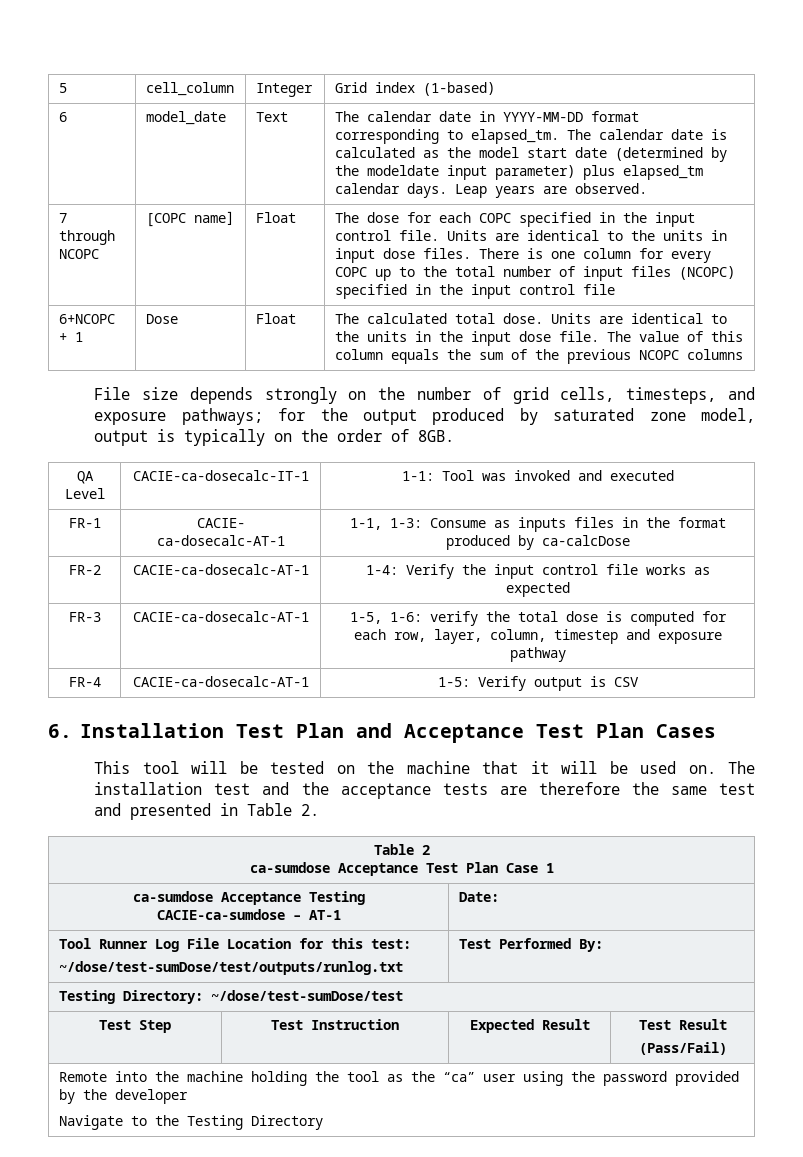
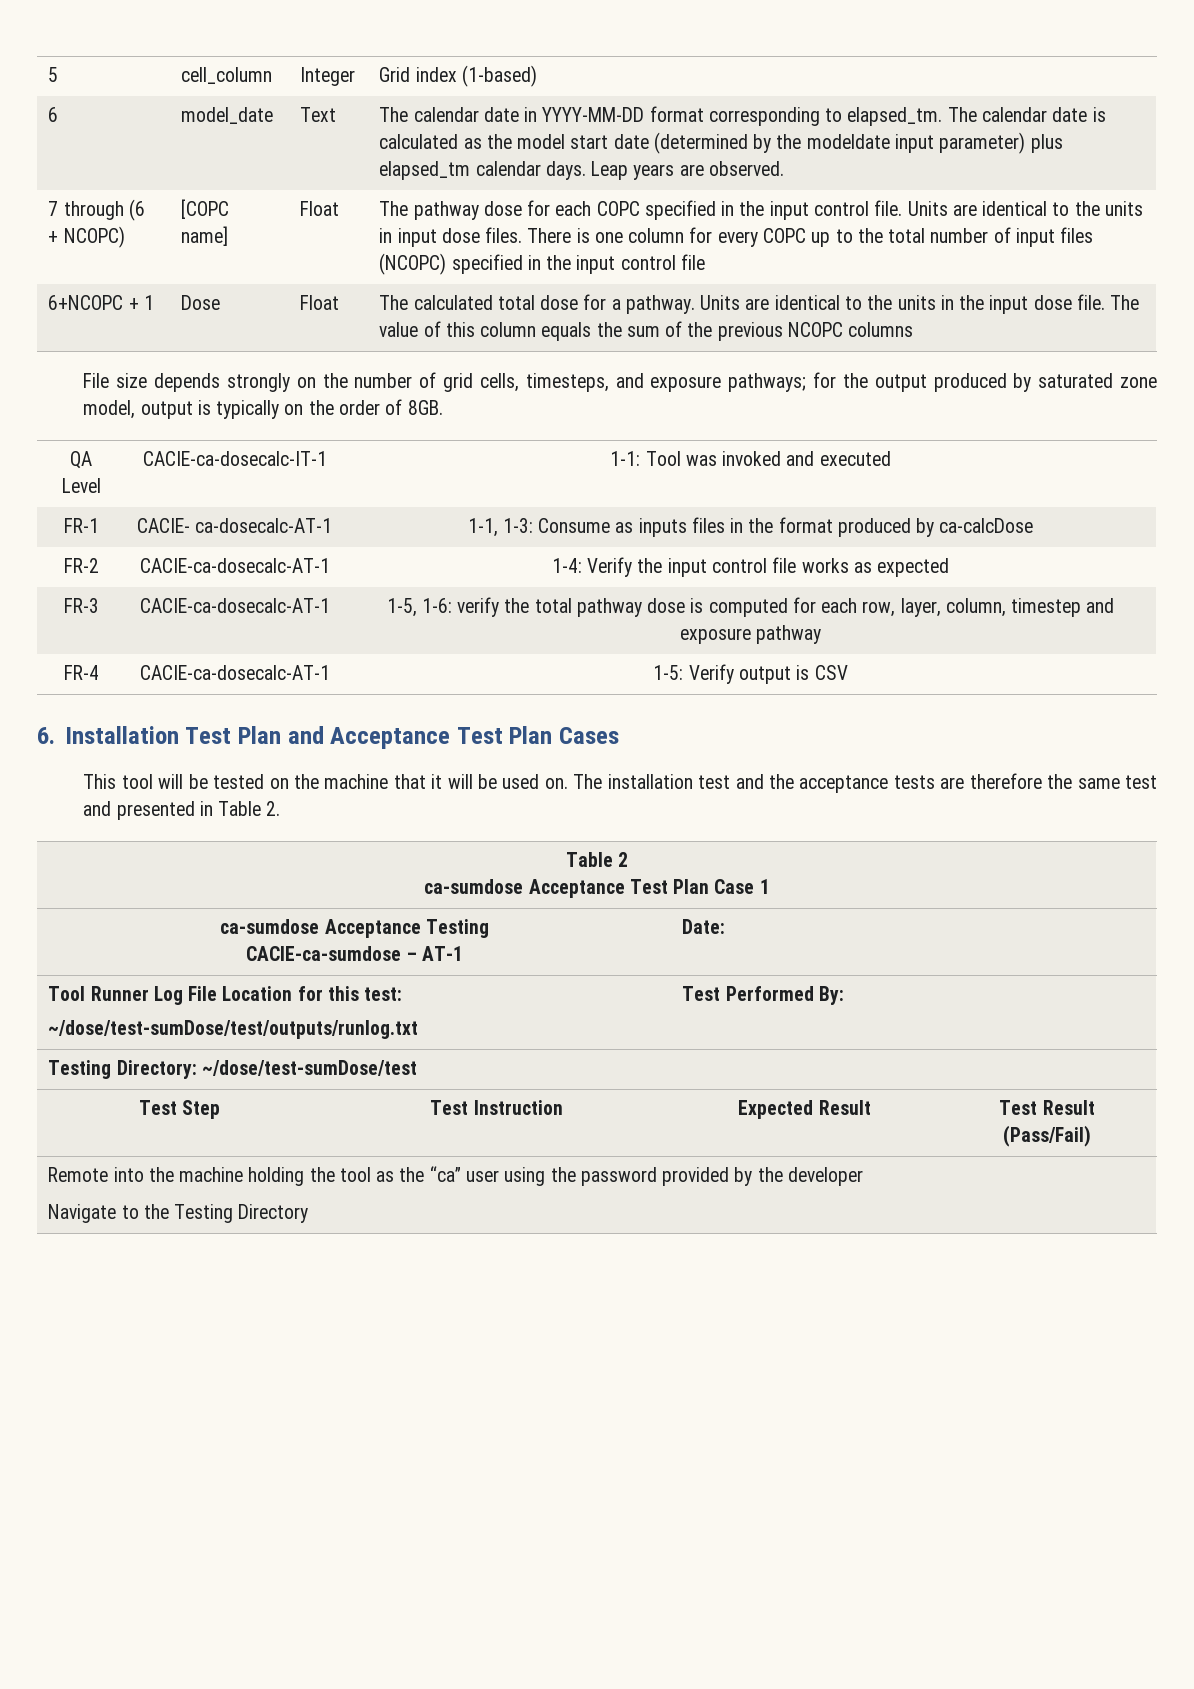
- 7 through NCOPC
+ 7 through (6 + NCOPC)
- The dose for each COPC specified in the input control file.
+ The pathway dose for each COPC specified in the input control file.
- 6+NCOPC + 1 | Dose | Float | The calculated total dose. Units are identical to the units in the input dose file. The value of this column equals the sum of the previous NCOPC columns
+ 6+NCOPC + 1 | Dose | Float | The calculated total dose for a pathway. Units are identical to the units in the input dose file. The value of this column equals the sum of the previous NCOPC columns
- FR-3 | CACIE-ca-dosecalc-AT-1 | 1-5, 1-6: verify the total dose is computed for each row, layer, column, timestep and exposure pathway
+ FR-3 | CACIE-ca-dosecalc-AT-1 | 1-5, 1-6: verify the total pathway dose is computed for each row, layer, column, timestep and exposure pathway

